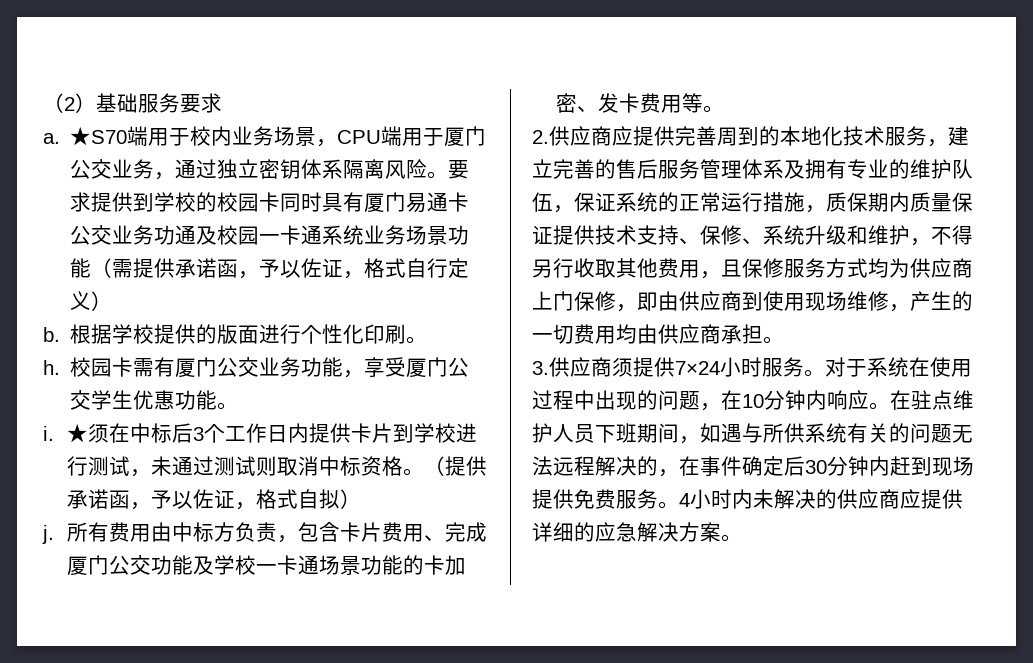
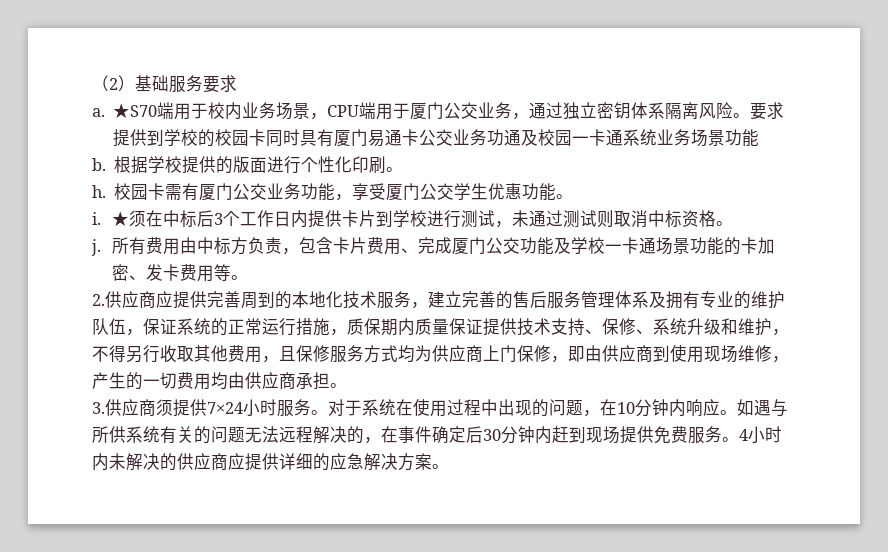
- 要求提供到学校的校园卡同时具有厦门易通卡公交业务功通及校园一卡通系统业务场景功能（需提供承诺函，予以佐证，格式自行定义）
+ 要求提供到学校的校园卡同时具有厦门易通卡公交业务功通及校园一卡通系统业务场景功能
- （提供承诺函，予以佐证，格式自拟）
- 在驻点维护人员下班期间，如遇与所供系统有关的问题无法远程解决的，在事件确定后30分钟内赶到现场提供免费服务。
+ 如遇与所供系统有关的问题无法远程解决的，在事件确定后30分钟内赶到现场提供免费服务。

